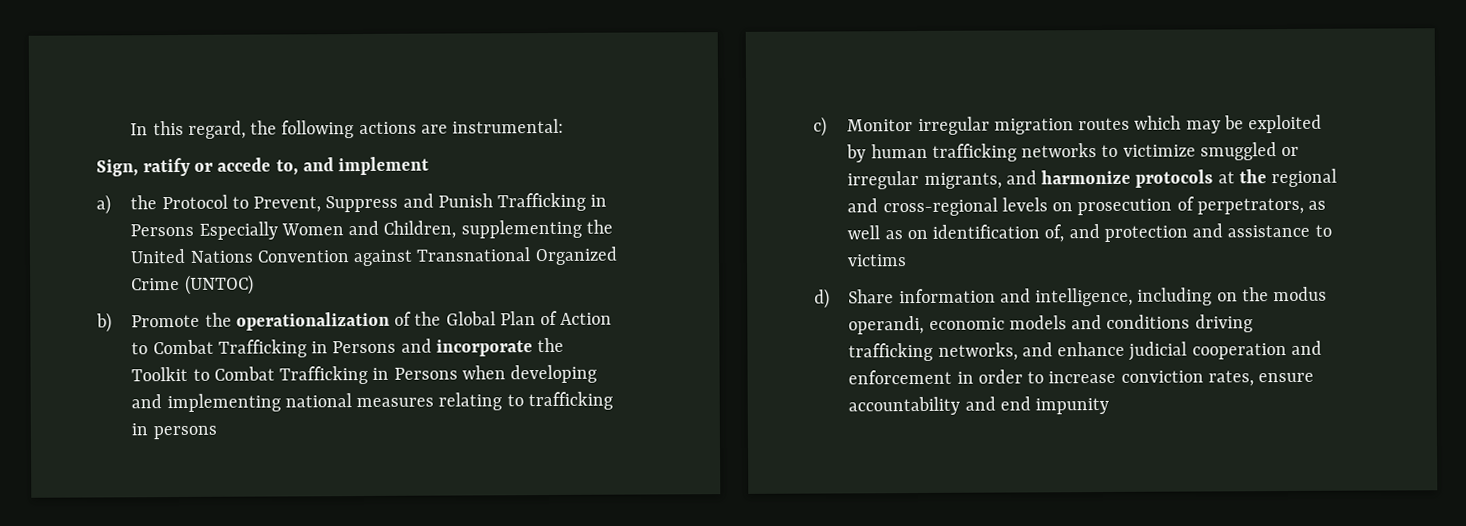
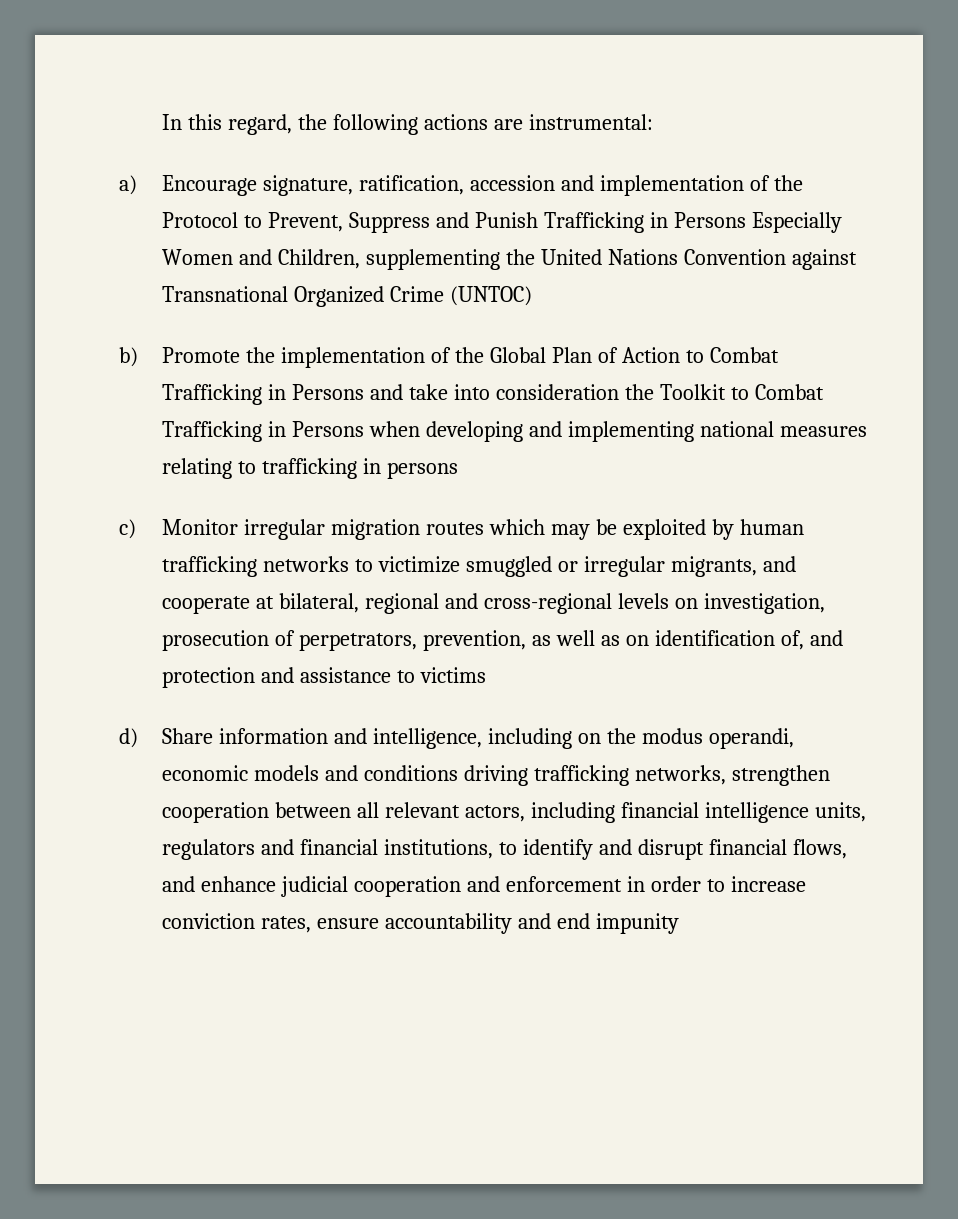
- Sign, ratify or accede to, and implement
- a) the Protocol to Prevent, Suppress and Punish Trafficking in Persons Especially Women and Children, supplementing the United Nations Convention against Transnational Organized Crime (UNTOC)
+ a) Encourage signature, ratification, accession and implementation of the Protocol to Prevent, Suppress and Punish Trafficking in Persons Especially Women and Children, supplementing the United Nations Convention against Transnational Organized Crime (UNTOC)
- b) Promote the operationalization of the Global Plan of Action to Combat Trafficking in Persons and incorporate the Toolkit to Combat Trafficking in Persons when developing and implementing national measures relating to trafficking in persons
+ b) Promote the implementation of the Global Plan of Action to Combat Trafficking in Persons and take into consideration the Toolkit to Combat Trafficking in Persons when developing and implementing national measures relating to trafficking in persons
- c) Monitor irregular migration routes which may be exploited by human trafficking networks to victimize smuggled or irregular migrants, and harmonize protocols at the regional and cross-regional levels on prosecution of perpetrators, as well as on identification of, and protection and assistance to victims
+ c) Monitor irregular migration routes which may be exploited by human trafficking networks to victimize smuggled or irregular migrants, and cooperate at bilateral, regional and cross-regional levels on investigation, prosecution of perpetrators, prevention, as well as on identification of, and protection and assistance to victims
- d) Share information and intelligence, including on the modus operandi, economic models and conditions driving trafficking networks, and enhance judicial cooperation and enforcement in order to increase conviction rates, ensure accountability and end impunity
+ d) Share information and intelligence, including on the modus operandi, economic models and conditions driving trafficking networks, strengthen cooperation between all relevant actors, including financial intelligence units, regulators and financial institutions, to identify and disrupt financial flows, and enhance judicial cooperation and enforcement in order to increase conviction rates, ensure accountability and end impunity

